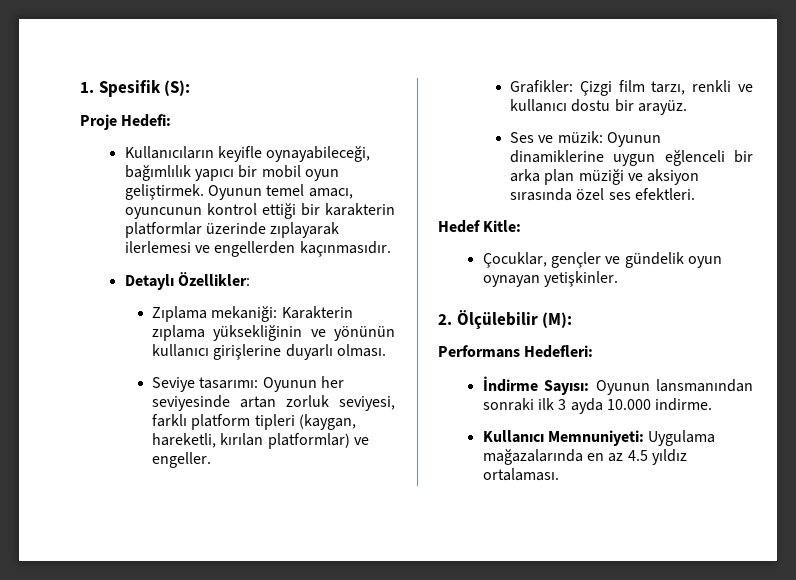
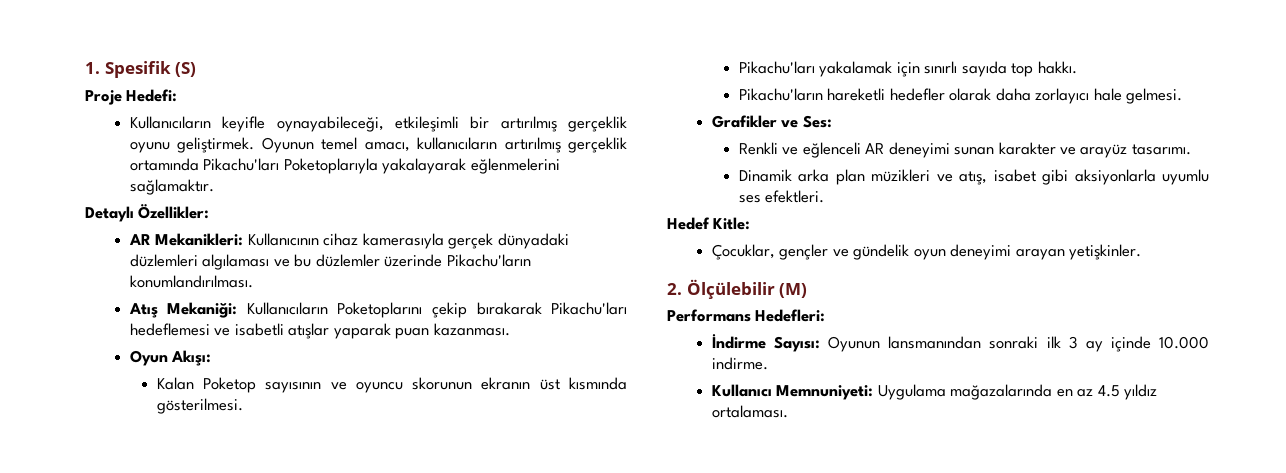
- 1. Spesifik (S):
+ 1. Spesifik (S)
- Kullanıcıların keyifle oynayabileceği, bağımlılık yapıcı bir mobil oyun geliştirmek. Oyunun temel amacı, oyuncunun kontrol ettiği bir karakterin platformlar üzerinde zıplayarak ilerlemesi ve engellerden kaçınmasıdır.
+ Kullanıcıların keyifle oynayabileceği, etkileşimli bir artırılmış gerçeklik oyunu geliştirmek. Oyunun temel amacı, kullanıcıların artırılmış gerçeklik ortamında Pikachu'ları Poketoplarıyla yakalayarak eğlenmelerini sağlamaktır.
  Detaylı Özellikler:
- Zıplama mekaniği: Karakterin zıplama yüksekliğinin ve yönünün kullanıcı girişlerine duyarlı olması.
- Seviye tasarımı: Oyunun her seviyesinde artan zorluk seviyesi, farklı platform tipleri (kaygan, hareketli, kırılan platformlar) ve engeller.
- Grafikler: Çizgi film tarzı, renkli ve kullanıcı dostu bir arayüz.
- Ses ve müzik: Oyunun dinamiklerine uygun eğlenceli bir arka plan müziği ve aksiyon sırasında özel ses efektleri.
+ AR Mekanikleri: Kullanıcının cihaz kamerasıyla gerçek dünyadaki düzlemleri algılaması ve bu düzlemler üzerinde Pikachu'ların konumlandırılması.
+ Atış Mekaniği: Kullanıcıların Poketoplarını çekip bırakarak Pikachu'ları hedeflemesi ve isabetli atışlar yaparak puan kazanması.
+ Oyun Akışı:
+ Kalan Poketop sayısının ve oyuncu skorunun ekranın üst kısmında gösterilmesi.
+ Pikachu'ları yakalamak için sınırlı sayıda top hakkı.
+ Pikachu'ların hareketli hedefler olarak daha zorlayıcı hale gelmesi.
+ Grafikler ve Ses:
+ Renkli ve eğlenceli AR deneyimi sunan karakter ve arayüz tasarımı.
+ Dinamik arka plan müzikleri ve atış, isabet gibi aksiyonlarla uyumlu ses efektleri.
- Çocuklar, gençler ve gündelik oyun oynayan yetişkinler.
+ Çocuklar, gençler ve gündelik oyun deneyimi arayan yetişkinler.
- 2. Ölçülebilir (M):
+ 2. Ölçülebilir (M)
- İndirme Sayısı: Oyunun lansmanından sonraki ilk 3 ayda 10.000 indirme.
+ İndirme Sayısı: Oyunun lansmanından sonraki ilk 3 ay içinde 10.000 indirme.

